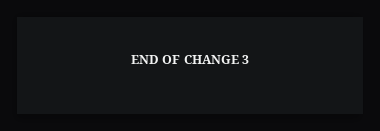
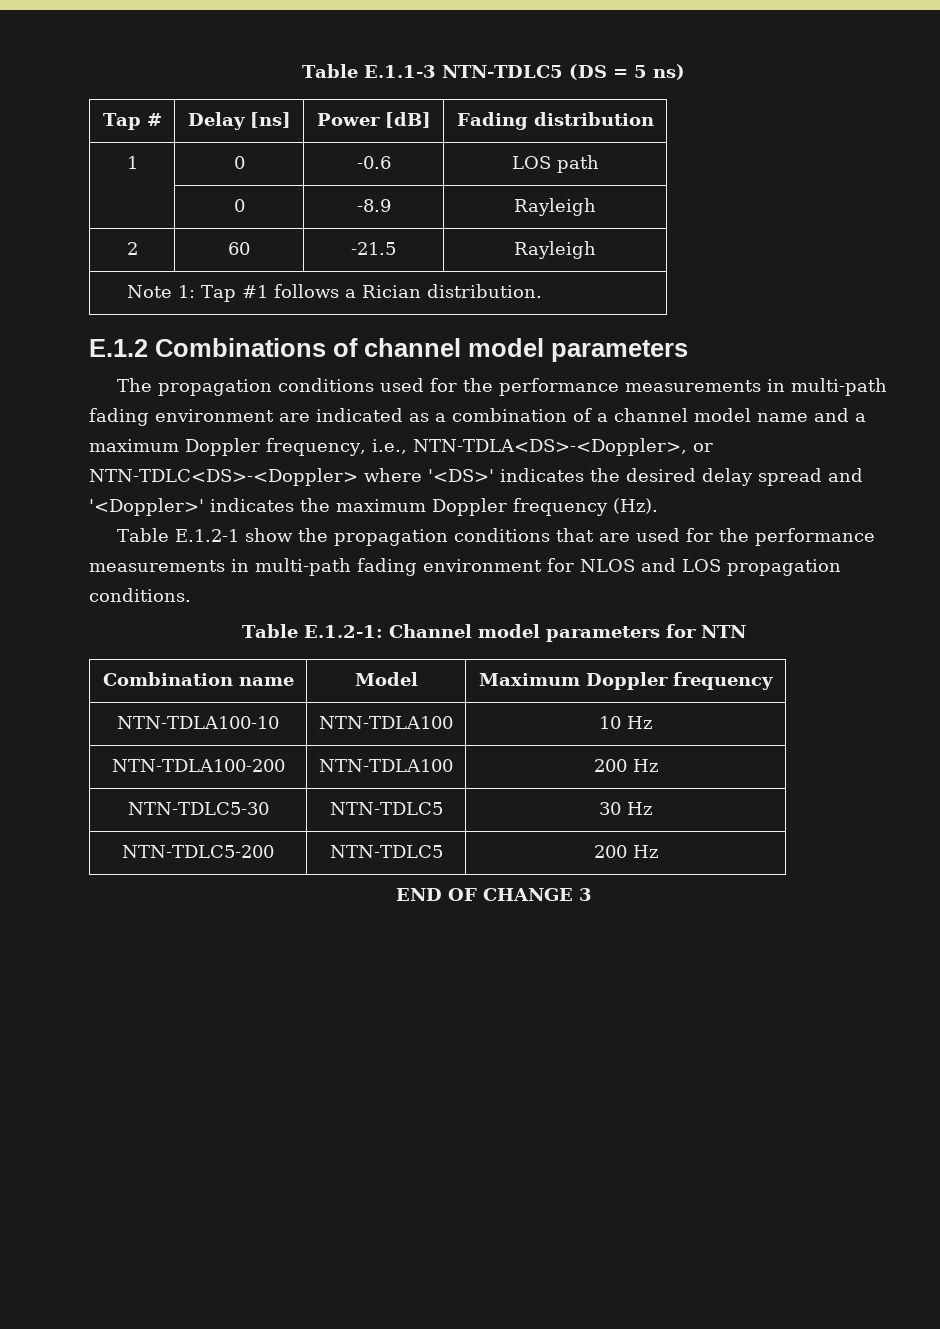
+ Table E.1.1-3 NTN-TDLC5 (DS = 5 ns)
+ Tap # | Delay [ns] | Power [dB] | Fading distribution
+ 1 | 0 | -0.6 | LOS path
+ | 0 | -8.9 | Rayleigh
+ 2 | 60 | -21.5 | Rayleigh
+ Note 1: Tap #1 follows a Rician distribution.
+ E.1.2 Combinations of channel model parameters
+ The propagation conditions used for the performance measurements in multi-path fading environment are indicated as a combination of a channel model name and a maximum Doppler frequency, i.e., NTN-TDLA<DS>-<Doppler>, or NTN-TDLC<DS>-<Doppler> where '<DS>' indicates the desired delay spread and '<Doppler>' indicates the maximum Doppler frequency (Hz).
+ Table E.1.2-1 show the propagation conditions that are used for the performance measurements in multi-path fading environment for NLOS and LOS propagation conditions.
+ Table E.1.2-1: Channel model parameters for NTN
+ Combination name | Model | Maximum Doppler frequency
+ NTN-TDLA100-10 | NTN-TDLA100 | 10 Hz
+ NTN-TDLA100-200 | NTN-TDLA100 | 200 Hz
+ NTN-TDLC5-30 | NTN-TDLC5 | 30 Hz
+ NTN-TDLC5-200 | NTN-TDLC5 | 200 Hz

